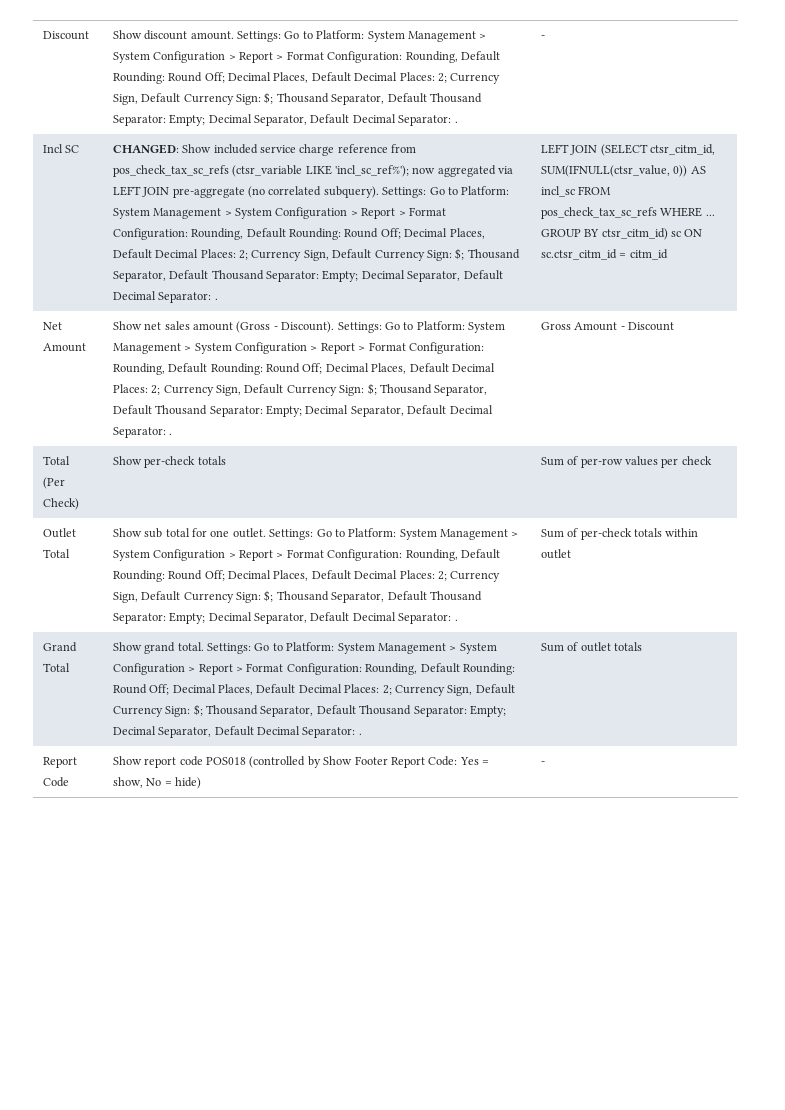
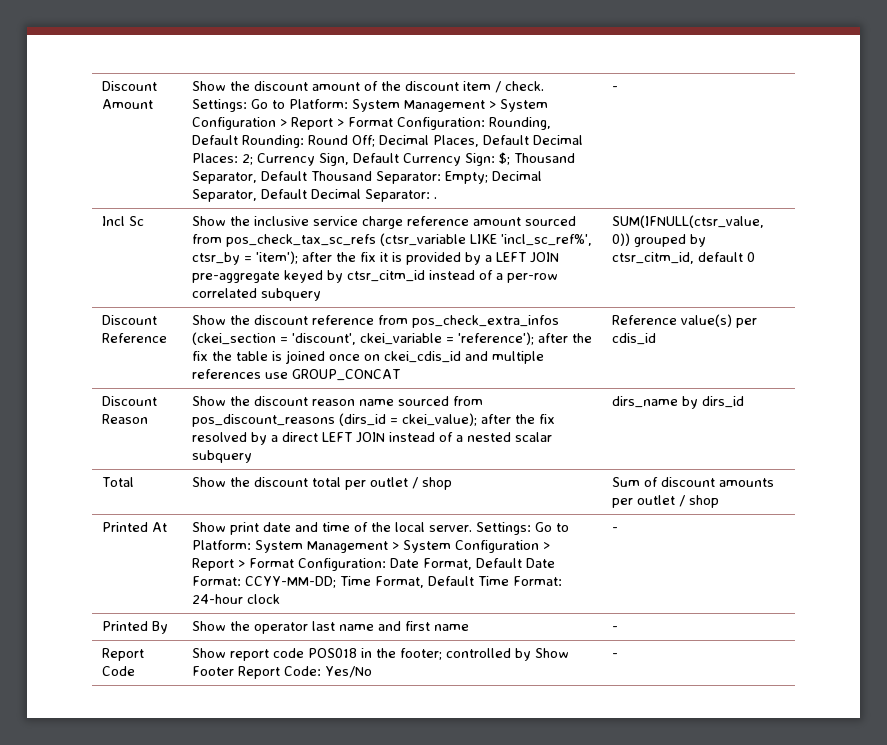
- Discount | Show discount amount.
+ Discount Amount | Show the discount amount of the discount item / check.
- Incl SC | CHANGED: Show included service charge reference from pos_check_tax_sc_refs (ctsr_variable LIKE 'incl_sc_ref%'); now aggregated via LEFT JOIN pre-aggregate (no correlated subquery). Settings: Go to Platform: System Management > System Configuration > Report > Format Configuration: Rounding, Default Rounding: Round Off; Decimal Places, Default Decimal Places: 2; Currency Sign, Default Currency Sign: $; Thousand Separator, Default Thousand Separator: Empty; Decimal Separator, Default Decimal Separator: . | LEFT JOIN (SELECT ctsr_citm_id, SUM(IFNULL(ctsr_value, 0)) AS incl_sc FROM pos_check_tax_sc_refs WHERE ... GROUP BY ctsr_citm_id) sc ON sc.ctsr_citm_id = citm_id
- Net Amount | Show net sales amount (Gross - Discount). Settings: Go to Platform: System Management > System Configuration > Report > Format Configuration: Rounding, Default Rounding: Round Off; Decimal Places, Default Decimal Places: 2; Currency Sign, Default Currency Sign: $; Thousand Separator, Default Thousand Separator: Empty; Decimal Separator, Default Decimal Separator: . | Gross Amount - Discount
- Total (Per Check) | Show per-check totals | Sum of per-row values per check
- Outlet Total | Show sub total for one outlet. Settings: Go to Platform: System Management > System Configuration > Report > Format Configuration: Rounding, Default Rounding: Round Off; Decimal Places, Default Decimal Places: 2; Currency Sign, Default Currency Sign: $; Thousand Separator, Default Thousand Separator: Empty; Decimal Separator, Default Decimal Separator: . | Sum of per-check totals within outlet
- Grand Total | Show grand total. Settings: Go to Platform: System Management > System Configuration > Report > Format Configuration: Rounding, Default Rounding: Round Off; Decimal Places, Default Decimal Places: 2; Currency Sign, Default Currency Sign: $; Thousand Separator, Default Thousand Separator: Empty; Decimal Separator, Default Decimal Separator: . | Sum of outlet totals
+ Incl Sc | Show the inclusive service charge reference amount sourced from pos_check_tax_sc_refs (ctsr_variable LIKE 'incl_sc_ref%', ctsr_by = 'item'); after the fix it is provided by a LEFT JOIN pre-aggregate keyed by ctsr_citm_id instead of a per-row correlated subquery | SUM(IFNULL(ctsr_value, 0)) grouped by ctsr_citm_id, default 0
+ Discount Reference | Show the discount reference from pos_check_extra_infos (ckei_section = 'discount', ckei_variable = 'reference'); after the fix the table is joined once on ckei_cdis_id and multiple references use GROUP_CONCAT | Reference value(s) per cdis_id
+ Discount Reason | Show the discount reason name sourced from pos_discount_reasons (dirs_id = ckei_value); after the fix resolved by a direct LEFT JOIN instead of a nested scalar subquery | dirs_name by dirs_id
+ Total | Show the discount total per outlet / shop | Sum of discount amounts per outlet / shop
+ Printed At | Show print date and time of the local server. Settings: Go to Platform: System Management > System Configuration > Report > Format Configuration: Date Format, Default Date Format: CCYY-MM-DD; Time Format, Default Time Format: 24-hour clock | -
+ Printed By | Show the operator last name and first name | -
- Report Code | Show report code POS018 (controlled by Show Footer Report Code: Yes = show, No = hide) | -
+ Report Code | Show report code POS018 in the footer; controlled by Show Footer Report Code: Yes/No | -

